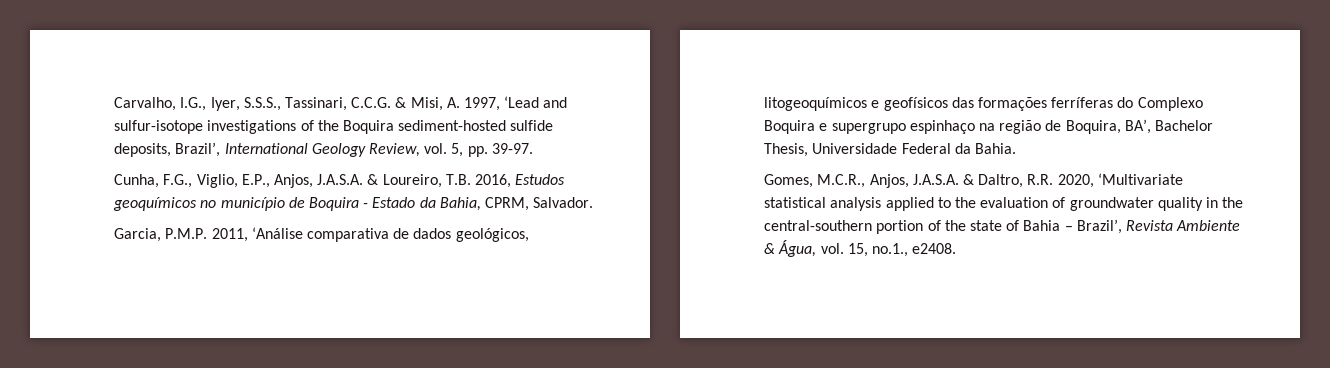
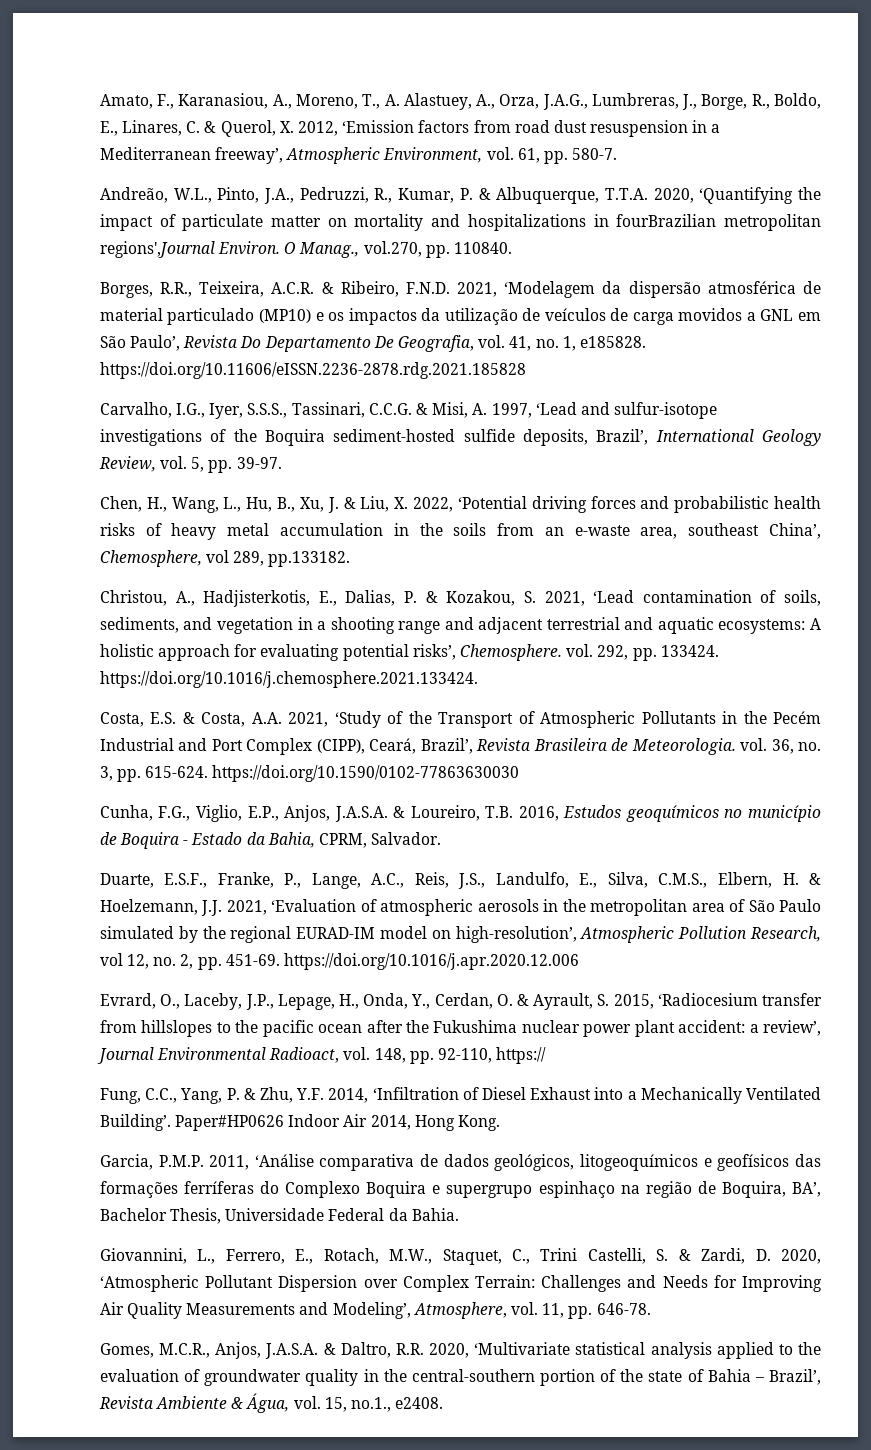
+ Amato, F., Karanasiou, A., Moreno, T., A. Alastuey, A., Orza, J.A.G., Lumbreras, J., Borge, R., Boldo, E., Linares, C. & Querol, X. 2012, ‘Emission factors from road dust resuspension in a Mediterranean freeway’, Atmospheric Environment, vol. 61, pp. 580-7.
+ Andreão, W.L., Pinto, J.A., Pedruzzi, R., Kumar, P. & Albuquerque, T.T.A. 2020, ‘Quantifying the impact of particulate matter on mortality and hospitalizations in fourBrazilian metropolitan regions',Journal Environ. O Manag., vol.270, pp. 110840.
+ Borges, R.R., Teixeira, A.C.R. & Ribeiro, F.N.D. 2021, ‘Modelagem da dispersão atmosférica de material particulado (MP10) e os impactos da utilização de veículos de carga movidos a GNL em São Paulo’, Revista Do Departamento De Geografia, vol. 41, no. 1, e185828. https://doi.org/10.11606/eISSN.2236-2878.rdg.2021.185828
+ Chen, H., Wang, L., Hu, B., Xu, J. & Liu, X. 2022, ‘Potential driving forces and probabilistic health risks of heavy metal accumulation in the soils from an e-waste area, southeast China’, Chemosphere, vol 289, pp.133182.
+ Christou, A., Hadjisterkotis, E., Dalias, P. & Kozakou, S. 2021, ‘Lead contamination of soils, sediments, and vegetation in a shooting range and adjacent terrestrial and aquatic ecosystems: A holistic approach for evaluating potential risks’, Chemosphere. vol. 292, pp. 133424. https://doi.org/10.1016/j.chemosphere.2021.133424.
+ Costa, E.S. & Costa, A.A. 2021, ‘Study of the Transport of Atmospheric Pollutants in the Pecém Industrial and Port Complex (CIPP), Ceará, Brazil’, Revista Brasileira de Meteorologia. vol. 36, no. 3, pp. 615-624. https://doi.org/10.1590/0102-77863630030
+ Duarte, E.S.F., Franke, P., Lange, A.C., Reis, J.S., Landulfo, E., Silva, C.M.S., Elbern, H. & Hoelzemann, J.J. 2021, ‘Evaluation of atmospheric aerosols in the metropolitan area of São Paulo simulated by the regional EURAD-IM model on high-resolution’, Atmospheric Pollution Research, vol 12, no. 2, pp. 451-69. https://doi.org/10.1016/j.apr.2020.12.006
+ Evrard, O., Laceby, J.P., Lepage, H., Onda, Y., Cerdan, O. & Ayrault, S. 2015, ‘Radiocesium transfer from hillslopes to the pacific ocean after the Fukushima nuclear power plant accident: a review’, Journal Environmental Radioact, vol. 148, pp. 92-110, https://
+ Fung, C.C., Yang, P. & Zhu, Y.F. 2014, ‘Infiltration of Diesel Exhaust into a Mechanically Ventilated Building’. Paper#HP0626 Indoor Air 2014, Hong Kong.
+ Giovannini, L., Ferrero, E., Rotach, M.W., Staquet, C., Trini Castelli, S. & Zardi, D. 2020, ‘Atmospheric Pollutant Dispersion over Complex Terrain: Challenges and Needs for Improving Air Quality Measurements and Modeling’, Atmosphere, vol. 11, pp. 646-78.

